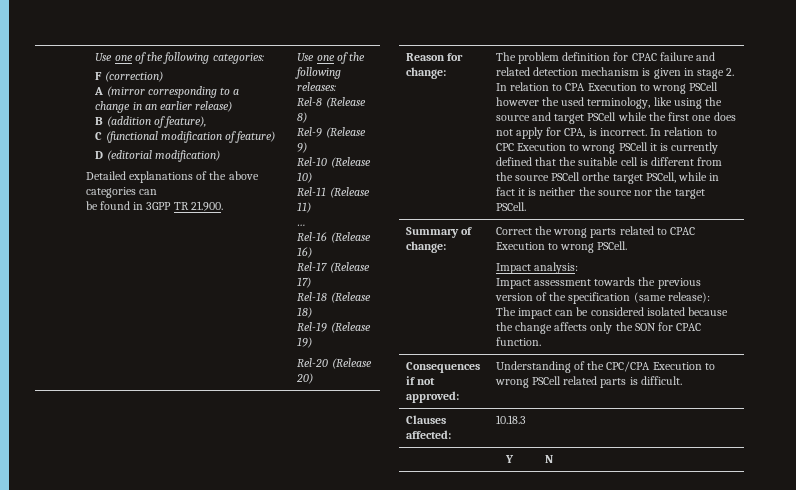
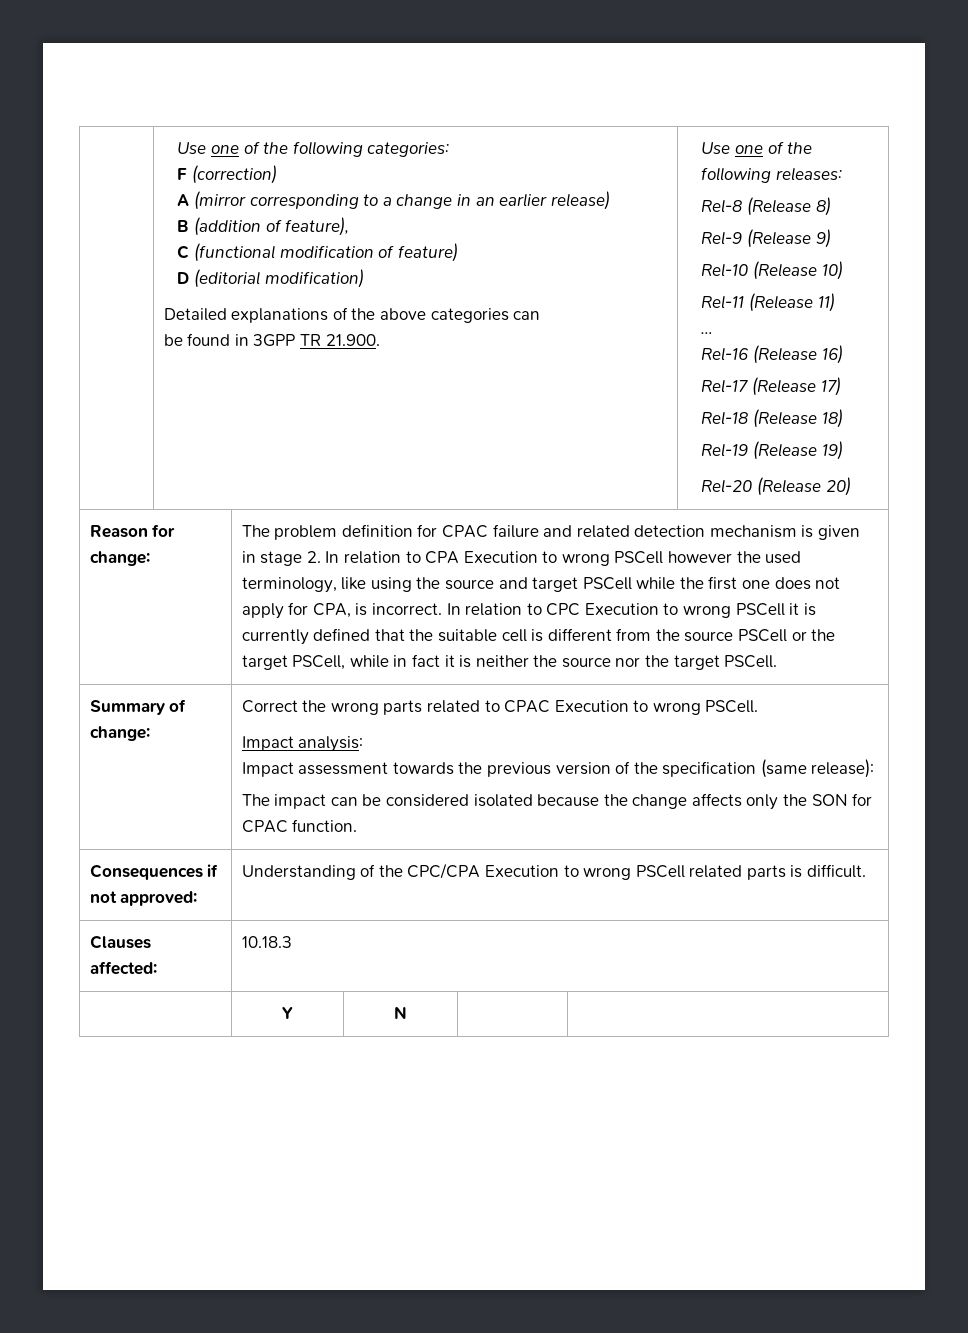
- In relation to CPC Execution to wrong PSCell it is currently defined that the suitable cell is different from the source PSCell orthe target PSCell, while in fact it is neither the source nor the target PSCell.
+ In relation to CPC Execution to wrong PSCell it is currently defined that the suitable cell is different from the source PSCell or the target PSCell, while in fact it is neither the source nor the target PSCell.

